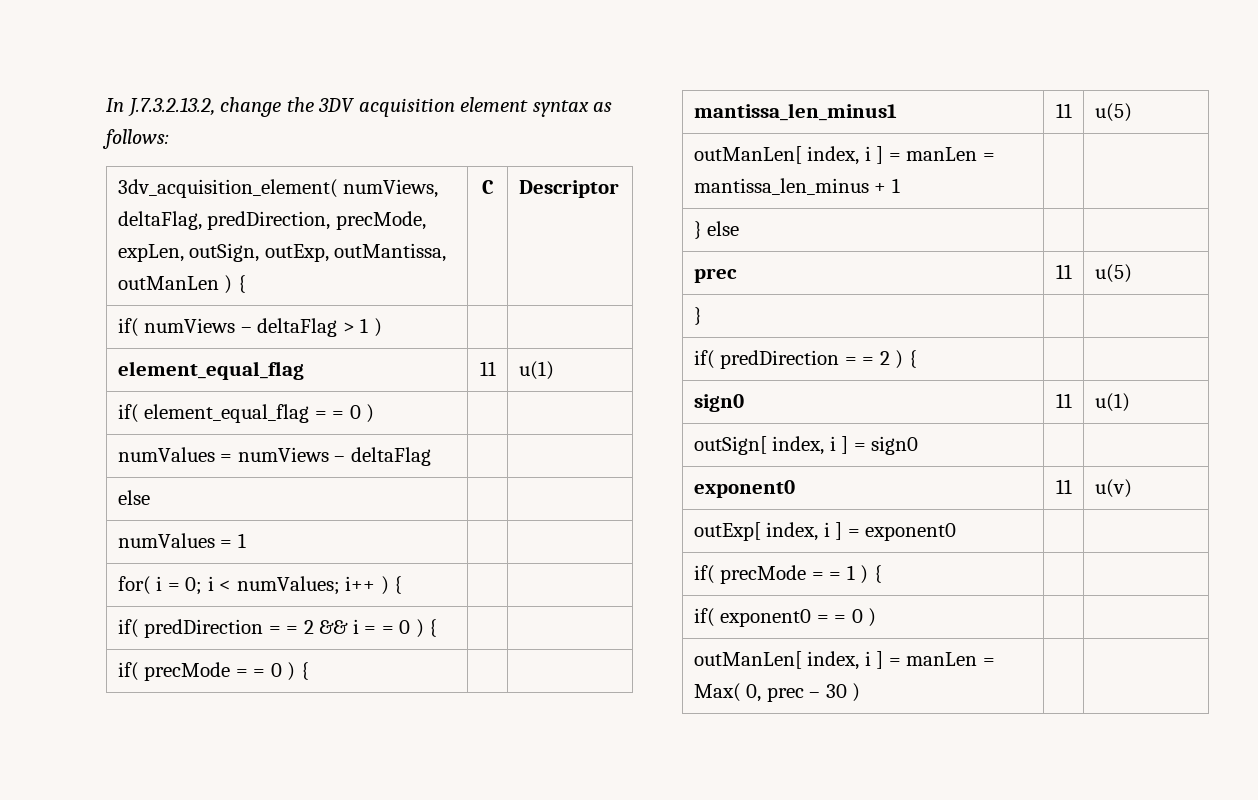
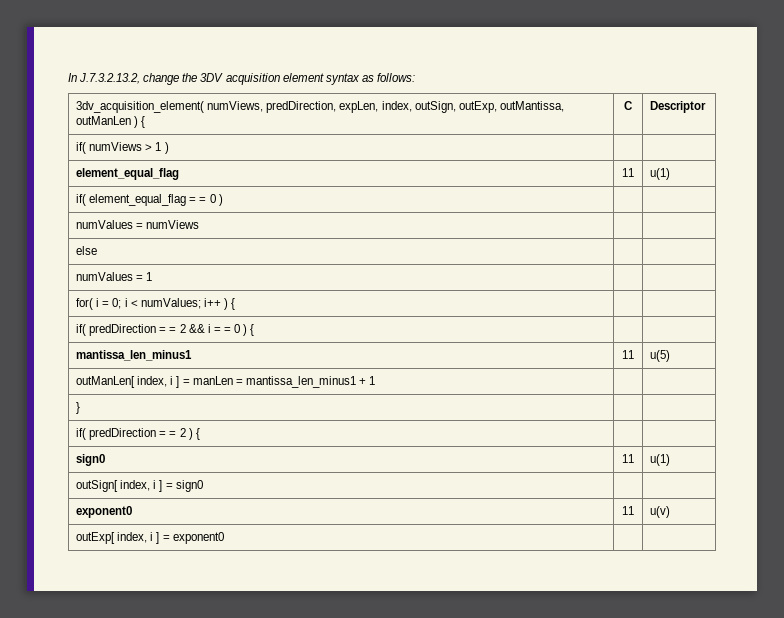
- 3dv_acquisition_element( numViews, deltaFlag, predDirection, precMode, expLen, outSign, outExp, outMantissa, outManLen ) { | C | Descriptor
+ 3dv_acquisition_element( numViews, predDirection, expLen, index, outSign, outExp, outMantissa, outManLen ) { | C | Descriptor
- if( numViews – deltaFlag > 1 ) | |
+ if( numViews > 1 ) | |
- numValues = numViews – deltaFlag | |
+ numValues = numViews | |
- if( precMode = = 0 ) { | |
- outManLen[ index, i ] = manLen = mantissa_len_minus + 1 | |
+ outManLen[ index, i ] = manLen = mantissa_len_minus1 + 1 | |
- } else | |
- prec | 11 | u(5)
- if( precMode = = 1 ) { | |
- if( exponent0 = = 0 ) | |
- outManLen[ index, i ] = manLen = Max( 0, prec – 30 ) | |

